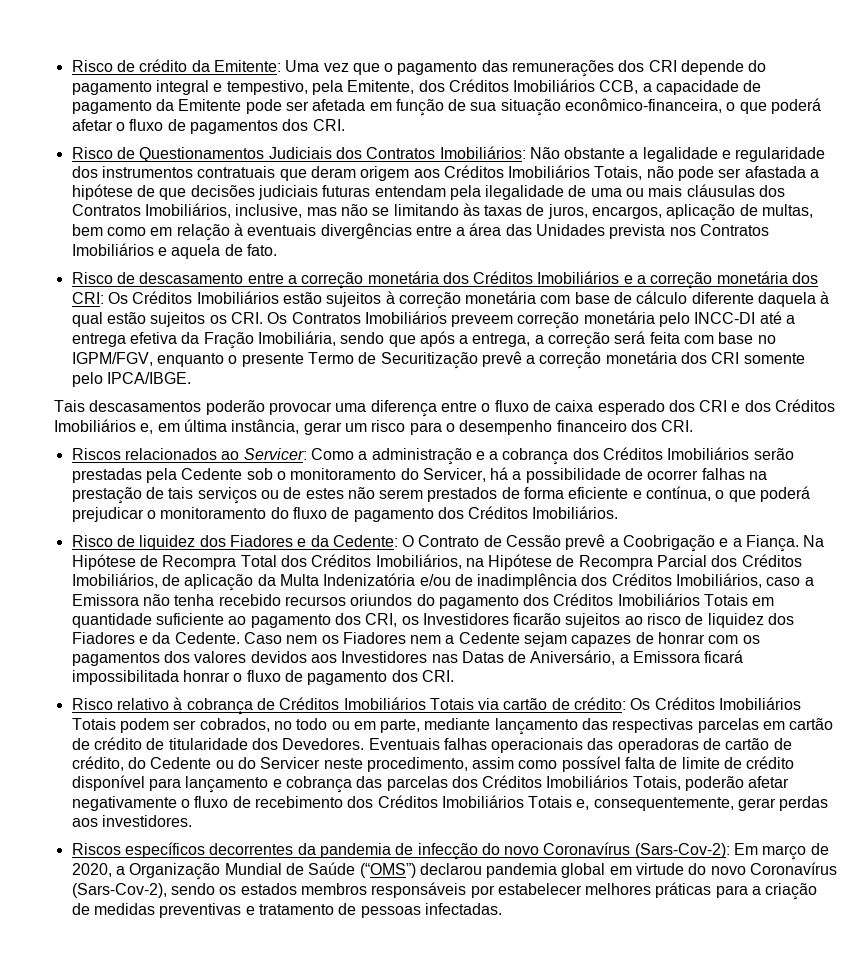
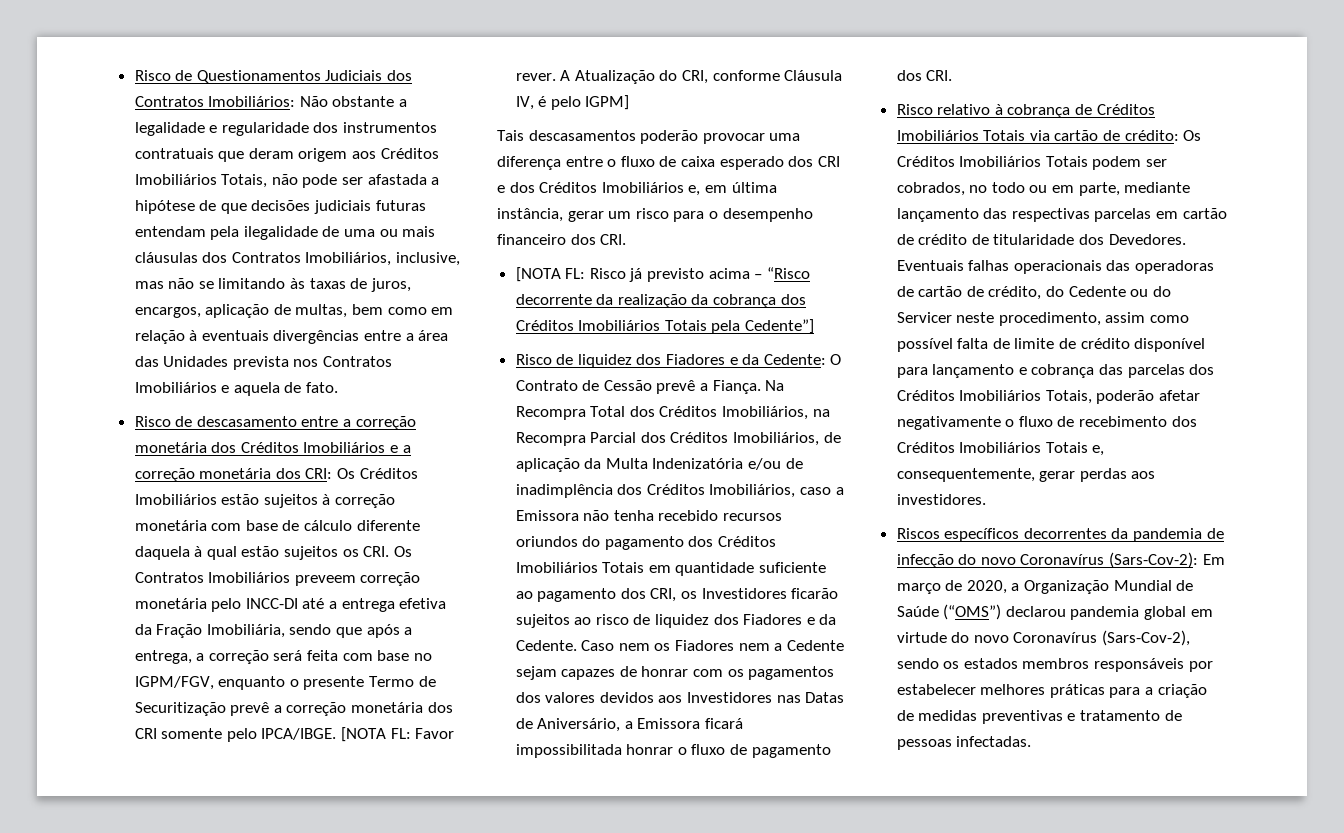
- Risco de crédito da Emitente: Uma vez que o pagamento das remunerações dos CRI depende do pagamento integral e tempestivo, pela Emitente, dos Créditos Imobiliários CCB, a capacidade de pagamento da Emitente pode ser afetada em função de sua situação econômico-financeira, o que poderá afetar o fluxo de pagamentos dos CRI.
+ [NOTA FL: Favor rever. A Atualização do CRI, conforme Cláusula IV, é pelo IGPM]
- Riscos relacionados ao Servicer: Como a administração e a cobrança dos Créditos Imobiliários serão prestadas pela Cedente sob o monitoramento do Servicer, há a possibilidade de ocorrer falhas na prestação de tais serviços ou de estes não serem prestados de forma eficiente e contínua, o que poderá prejudicar o monitoramento do fluxo de pagamento dos Créditos Imobiliários.
+ [NOTA FL: Risco já previsto acima – “Risco decorrente da realização da cobrança dos Créditos Imobiliários Totais pela Cedente”]
- O Contrato de Cessão prevê a Coobrigação e a Fiança. Na Hipótese de Recompra Total dos Créditos Imobiliários, na Hipótese de Recompra Parcial dos Créditos Imobiliários, de aplicação da Multa Indenizatória e/ou de inadimplência dos Créditos Imobiliários, caso a Emissora não tenha recebido recursos oriundos do pagamento dos Créditos Imobiliários Totais em quantidade suficiente ao pagamento dos CRI, os Investidores ficarão sujeitos ao risco de liquidez dos Fiadores e da Cedente.
+ O Contrato de Cessão prevê a Fiança. Na Recompra Total dos Créditos Imobiliários, na Recompra Parcial dos Créditos Imobiliários, de aplicação da Multa Indenizatória e/ou de inadimplência dos Créditos Imobiliários, caso a Emissora não tenha recebido recursos oriundos do pagamento dos Créditos Imobiliários Totais em quantidade suficiente ao pagamento dos CRI, os Investidores ficarão sujeitos ao risco de liquidez dos Fiadores e da Cedente.

